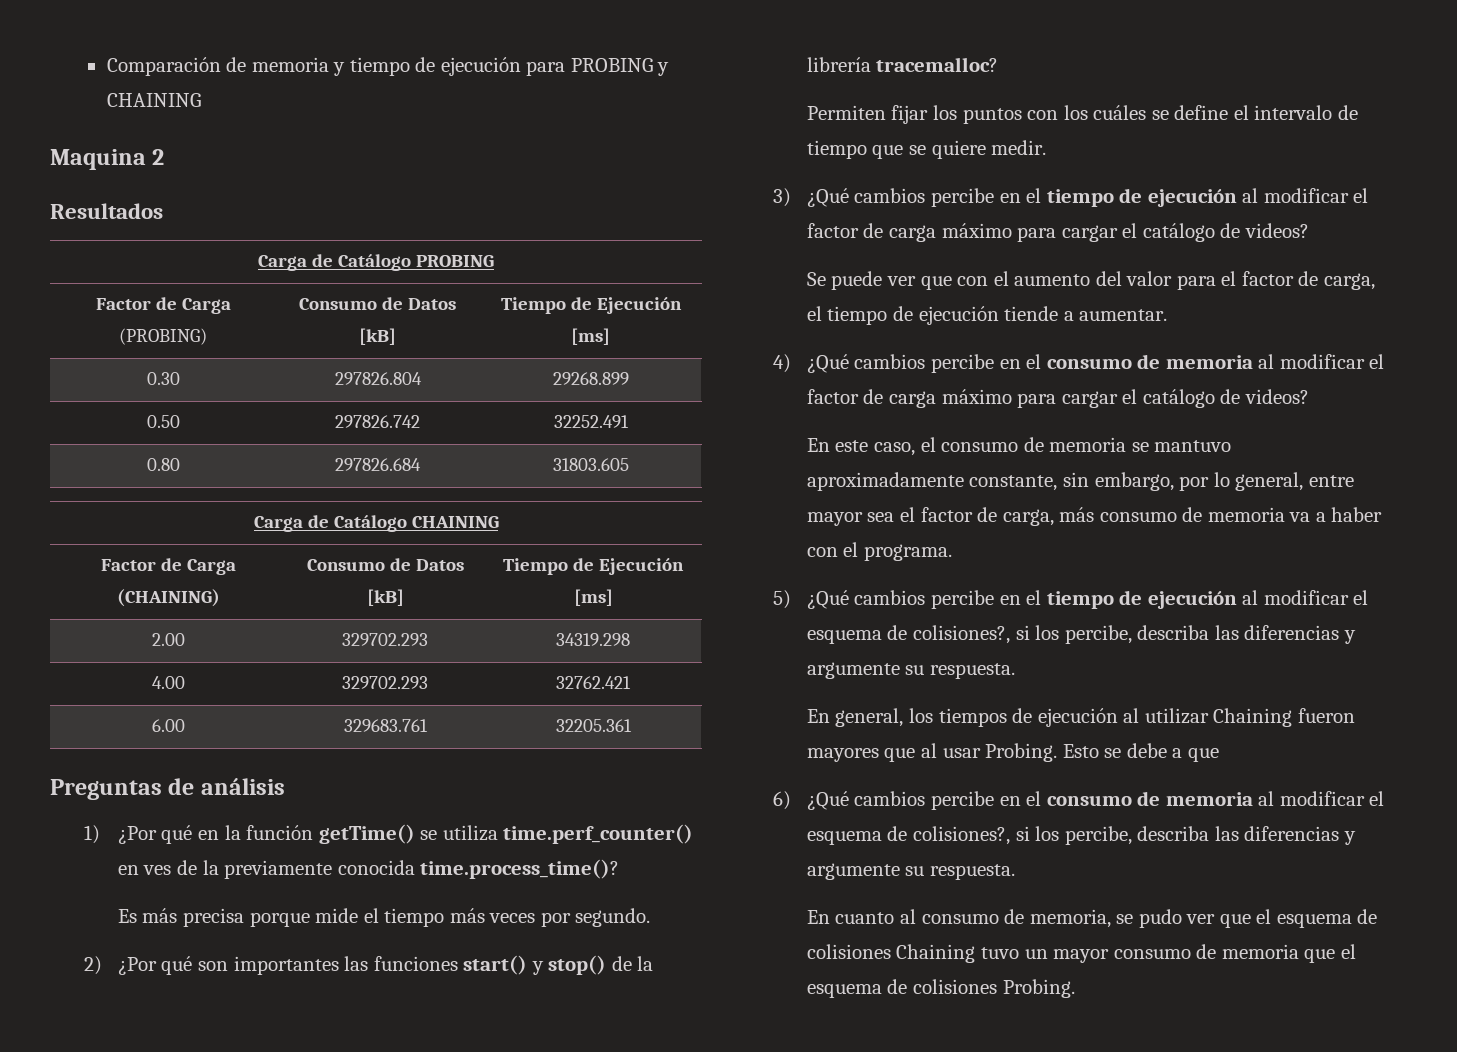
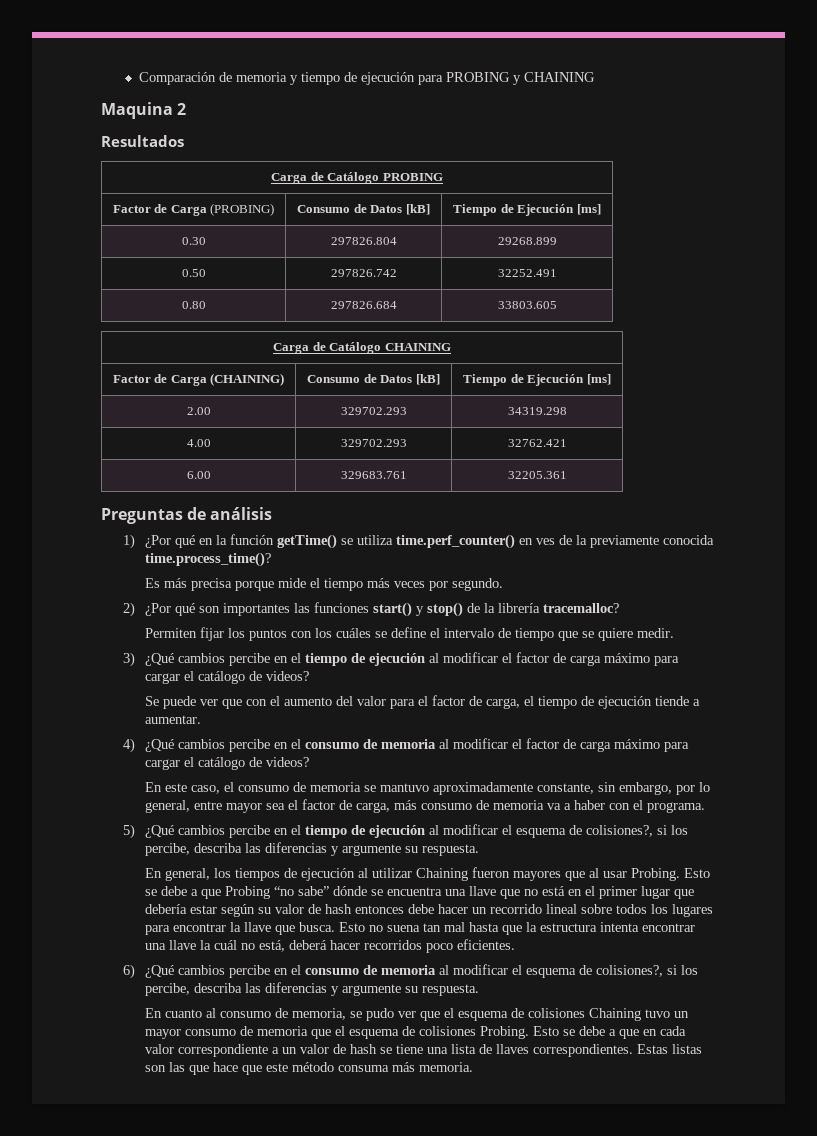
- 0.80 | 297826.684 | 31803.605
+ 0.80 | 297826.684 | 33803.605
- Esto se debe a que
+ Esto se debe a que Probing “no sabe” dónde se encuentra una llave que no está en el primer lugar que debería estar según su valor de hash entonces debe hacer un recorrido lineal sobre todos los lugares para encontrar la llave que busca. Esto no suena tan mal hasta que la estructura intenta encontrar una llave la cuál no está, deberá hacer recorridos poco eficientes.
+ Esto se debe a que en cada valor correspondiente a un valor de hash se tiene una lista de llaves correspondientes. Estas listas son las que hace que este método consuma más memoria.

